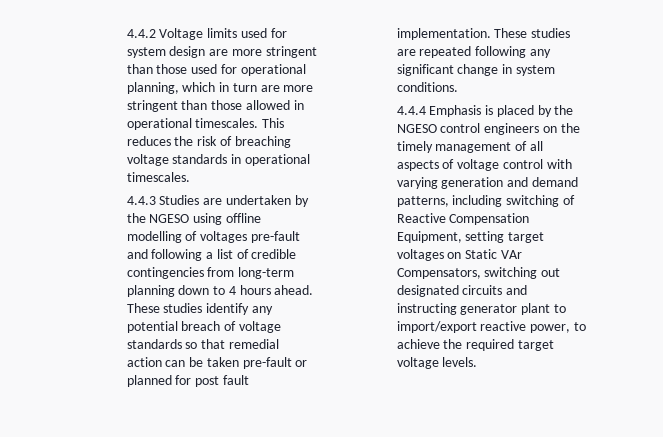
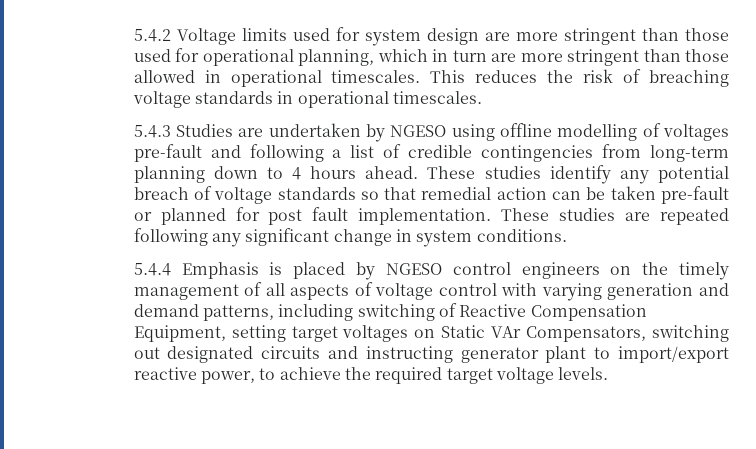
- 4.4.2 Voltage limits used for system design are more stringent than those used for operational planning, which in turn are more stringent than those allowed in operational timescales.
+ 5.4.2 Voltage limits used for system design are more stringent than those used for operational planning, which in turn are more stringent than those allowed in operational timescales.
- 4.4.3 Studies are undertaken by the NGESO using offline modelling of voltages pre-fault and following a list of credible contingencies from long-term planning down to 4 hours ahead.
+ 5.4.3 Studies are undertaken by NGESO using offline modelling of voltages pre-fault and following a list of credible contingencies from long-term planning down to 4 hours ahead.
- 4.4.4 Emphasis is placed by the NGESO control engineers on the timely management of all aspects of voltage control with varying generation and demand patterns, including switching of Reactive Compensation Equipment, setting target voltages on Static VAr Compensators, switching out designated circuits and instructing generator plant to import/export reactive power, to achieve the required target voltage levels.
+ 5.4.4 Emphasis is placed by NGESO control engineers on the timely management of all aspects of voltage control with varying generation and demand patterns, including switching of Reactive Compensation Equipment, setting target voltages on Static VAr Compensators, switching out designated circuits and instructing generator plant to import/export reactive power, to achieve the required target voltage levels.

